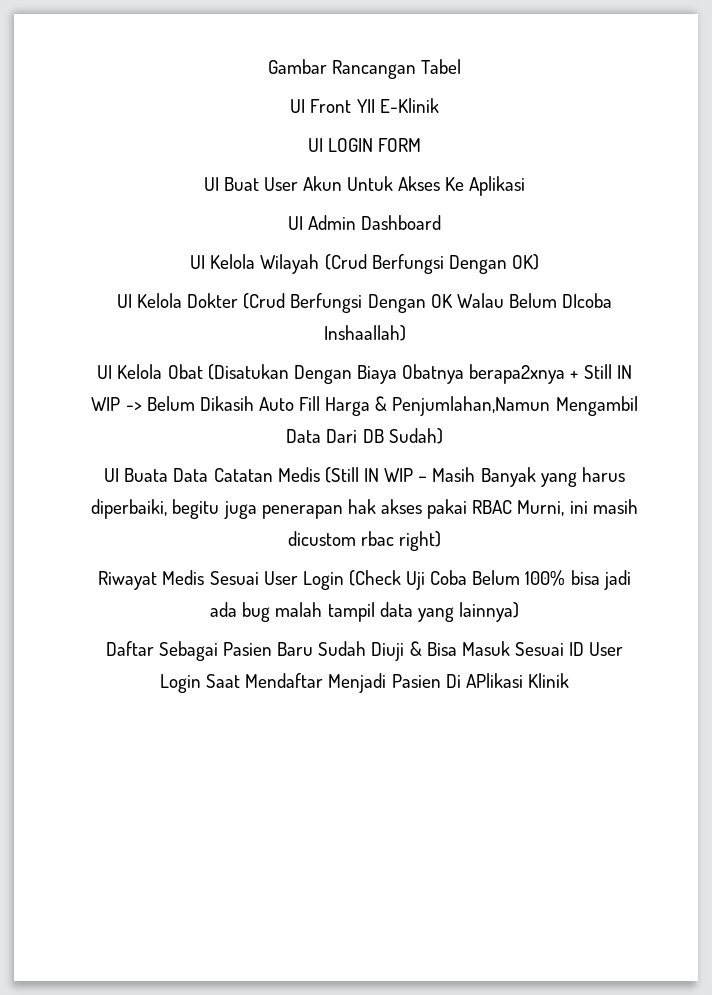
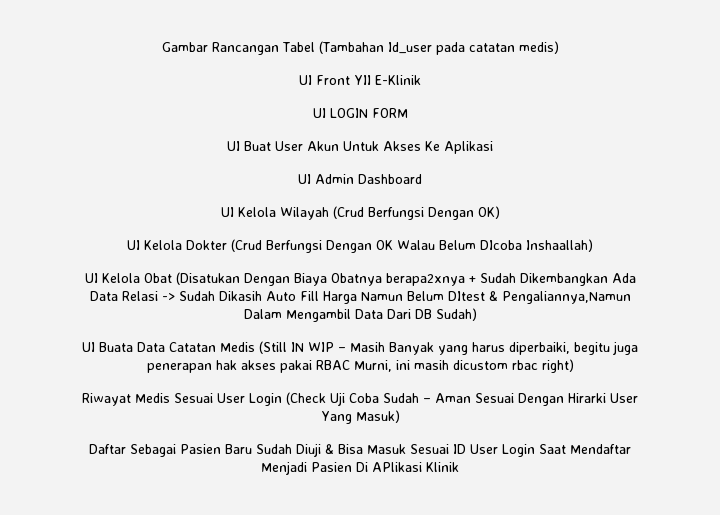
- Gambar Rancangan Tabel
+ Gambar Rancangan Tabel (Tambahan Id_user pada catatan medis)
- UI Kelola Obat (Disatukan Dengan Biaya Obatnya berapa2xnya + Still IN WIP -> Belum Dikasih Auto Fill Harga & Penjumlahan,Namun Mengambil Data Dari DB Sudah)
+ UI Kelola Obat (Disatukan Dengan Biaya Obatnya berapa2xnya + Sudah Dikembangkan Ada Data Relasi -> Sudah Dikasih Auto Fill Harga Namun Belum DItest & Pengaliannya,Namun Dalam Mengambil Data Dari DB Sudah)
- Riwayat Medis Sesuai User Login (Check Uji Coba Belum 100% bisa jadi ada bug malah tampil data yang lainnya)
+ Riwayat Medis Sesuai User Login (Check Uji Coba Sudah – Aman Sesuai Dengan Hirarki User Yang Masuk)

